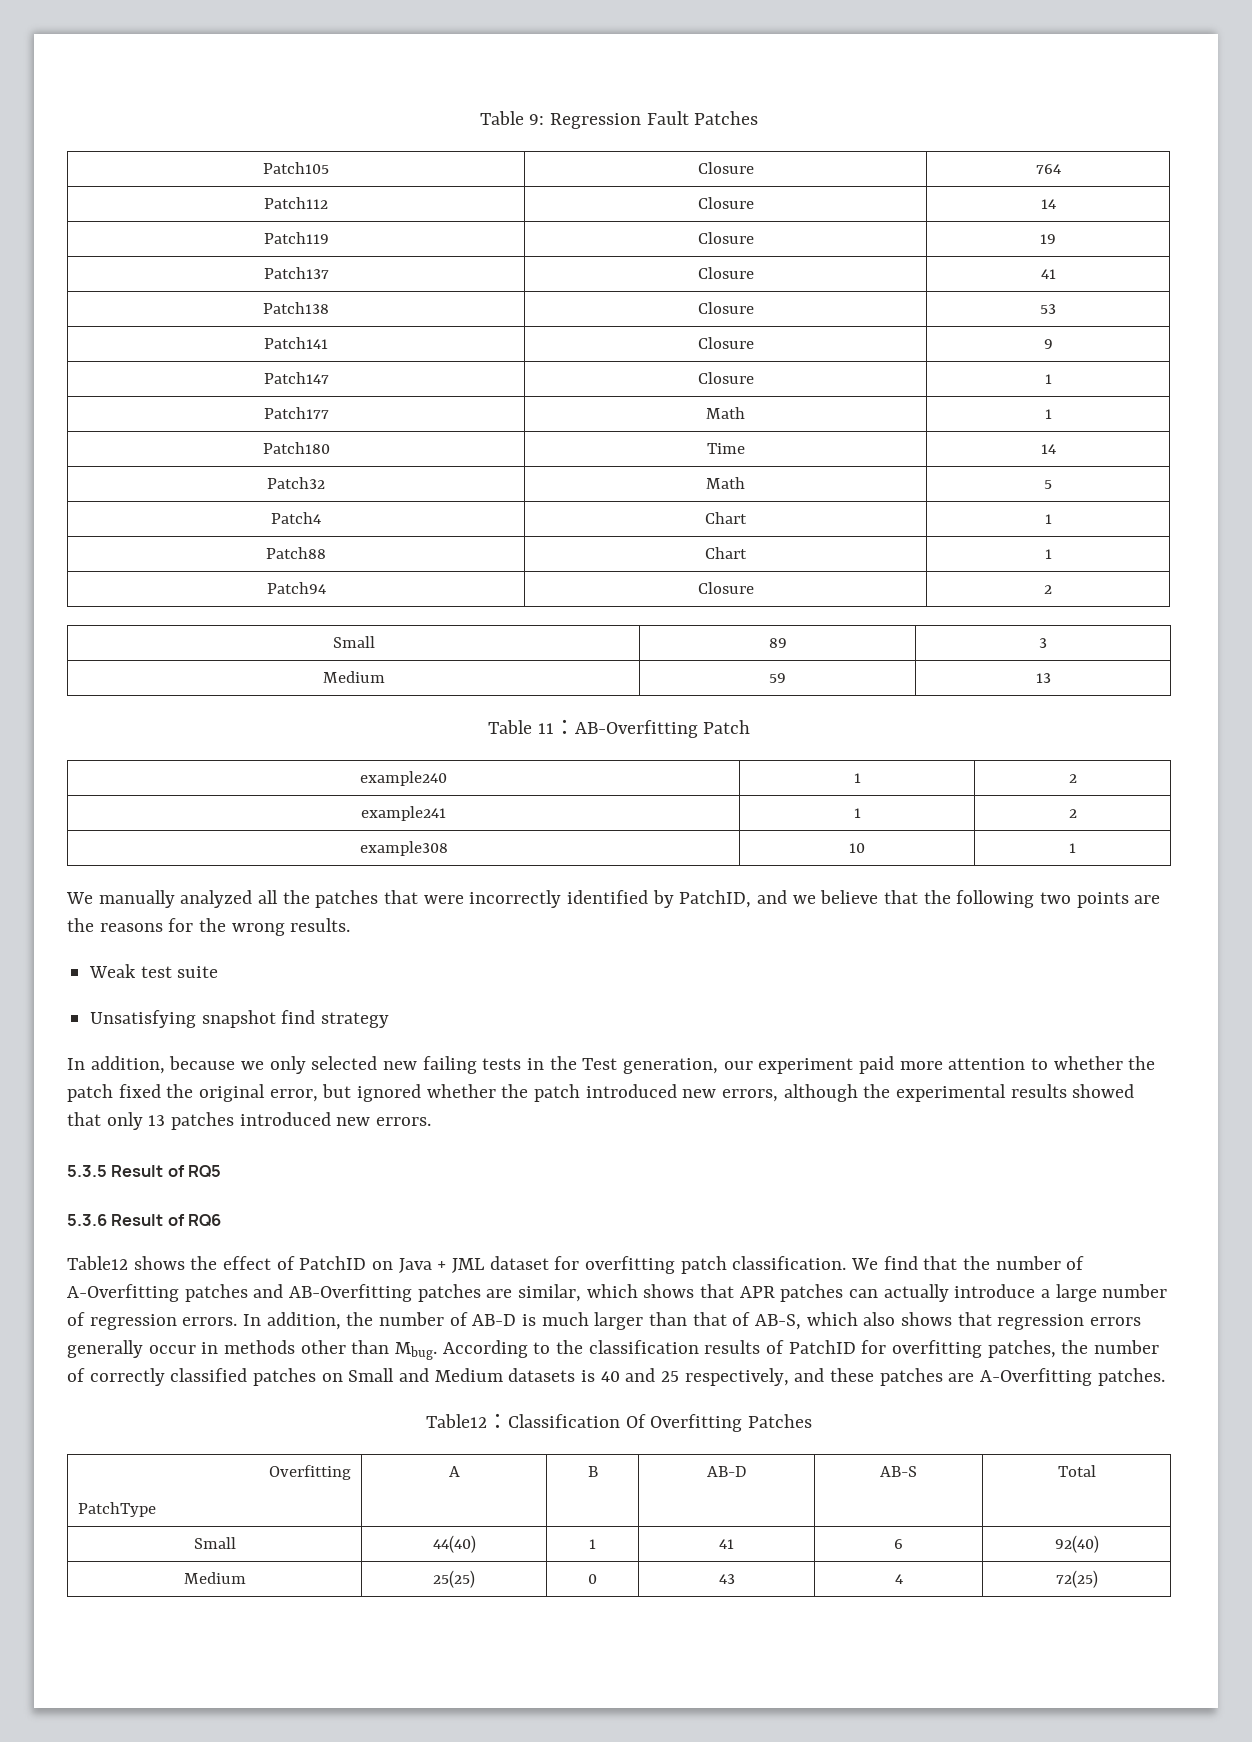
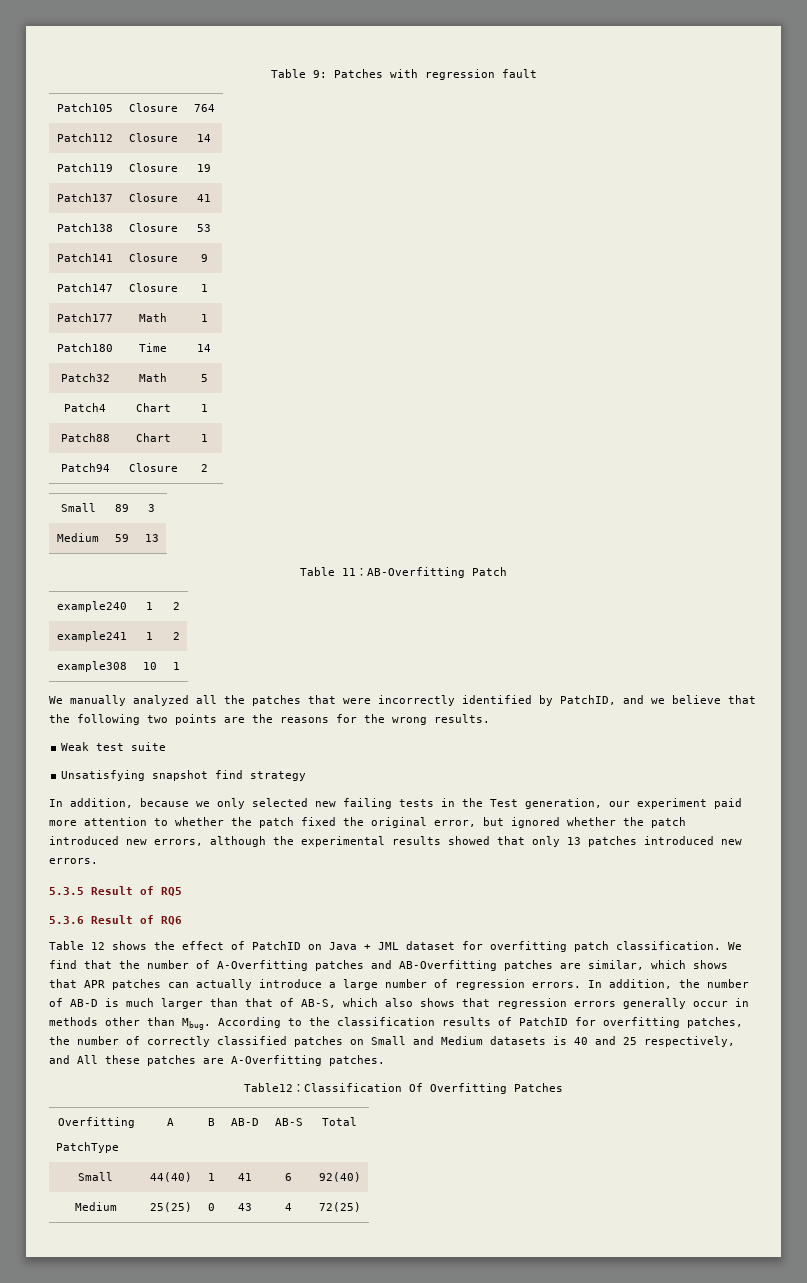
- Table 9: Regression Fault Patches
+ Table 9: Patches with regression fault
- Table12 shows the effect of PatchID on Java + JML dataset for overfitting patch classification.
+ Table 12 shows the effect of PatchID on Java + JML dataset for overfitting patch classification.
- According to the classification results of PatchID for overfitting patches, the number of correctly classified patches on Small and Medium datasets is 40 and 25 respectively, and these patches are A-Overfitting patches.
+ According to the classification results of PatchID for overfitting patches, the number of correctly classified patches on Small and Medium datasets is 40 and 25 respectively, and All these patches are A-Overfitting patches.

